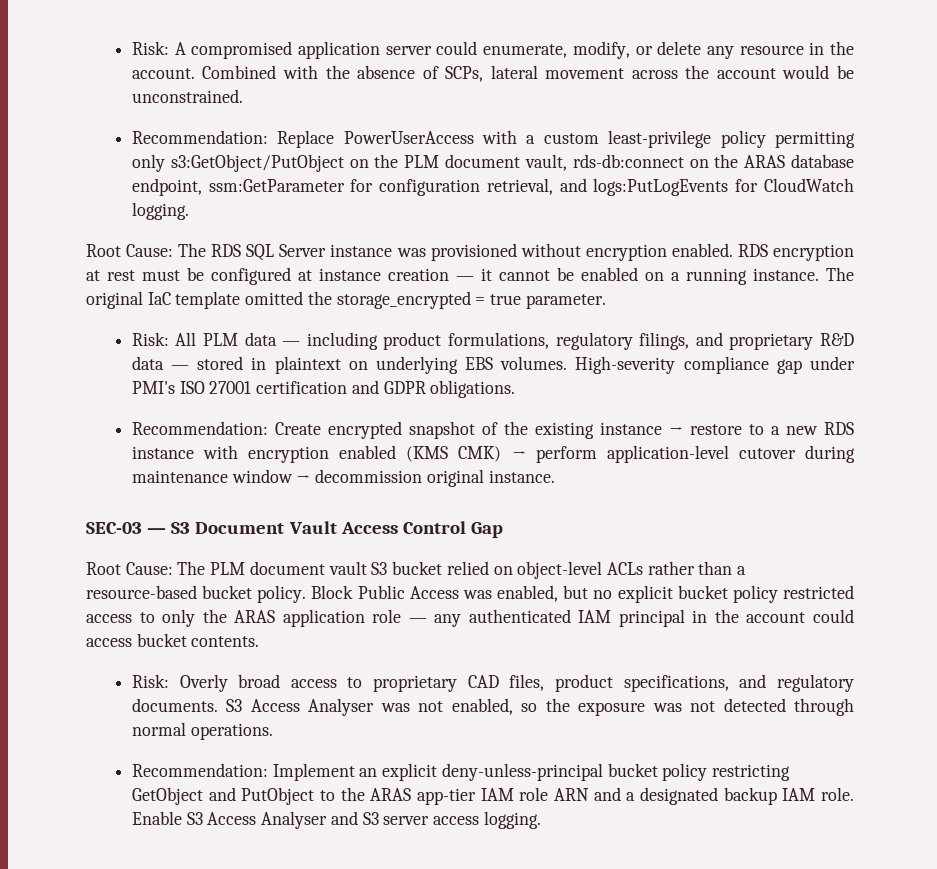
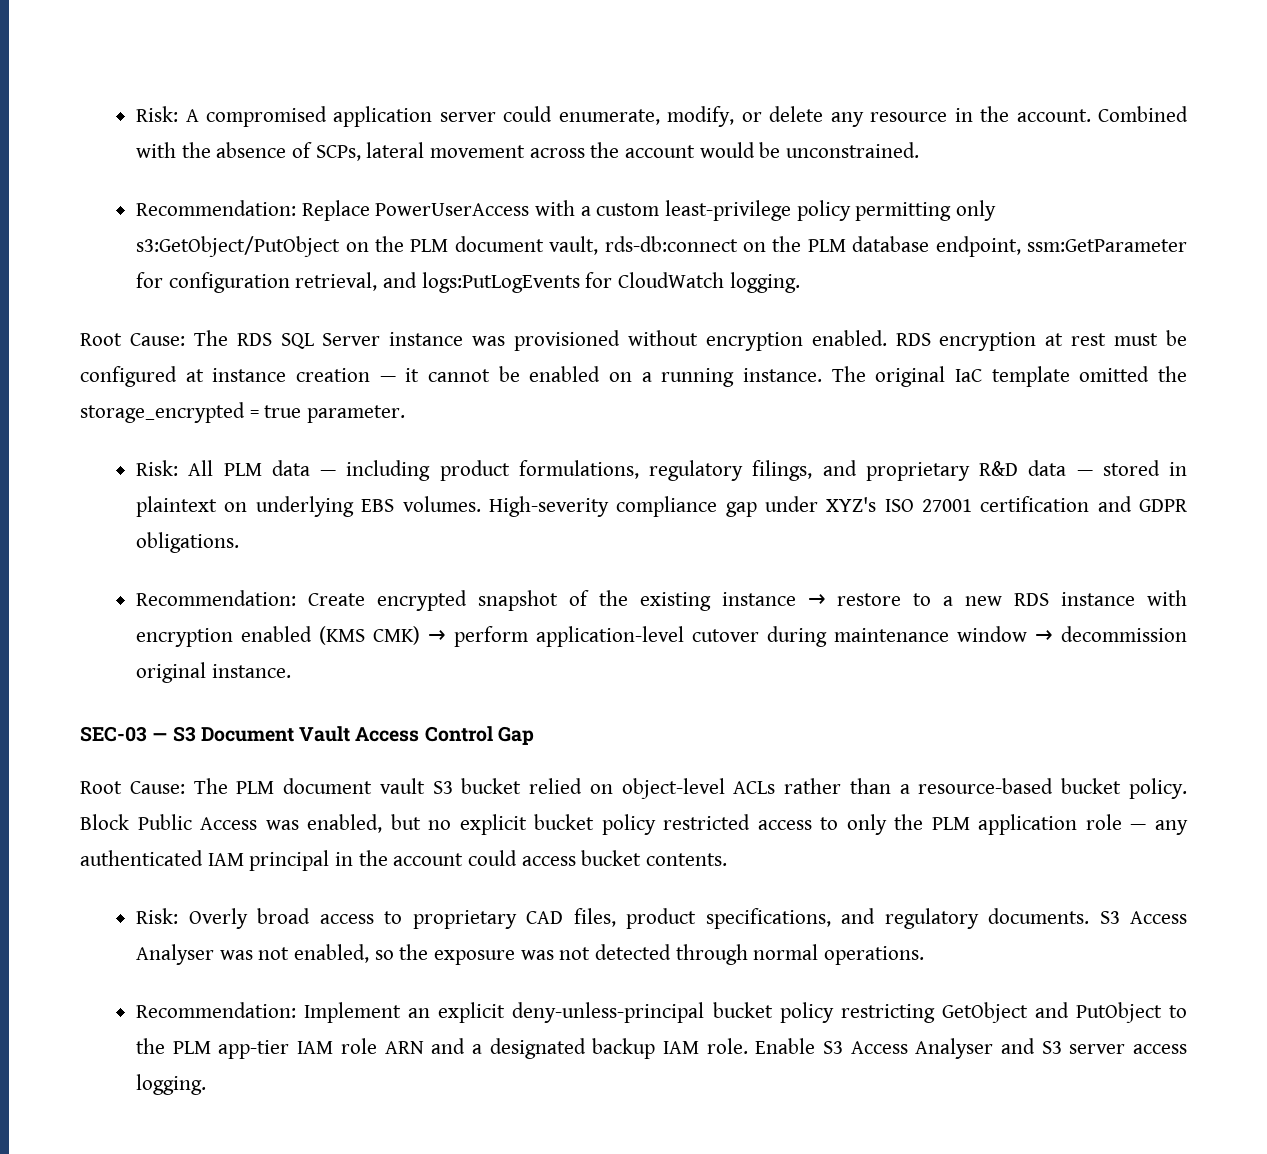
- Recommendation: Replace PowerUserAccess with a custom least-privilege policy permitting only s3:GetObject/PutObject on the PLM document vault, rds-db:connect on the ARAS database endpoint, ssm:GetParameter for configuration retrieval, and logs:PutLogEvents for CloudWatch logging.
+ Recommendation: Replace PowerUserAccess with a custom least-privilege policy permitting only s3:GetObject/PutObject on the PLM document vault, rds-db:connect on the PLM database endpoint, ssm:GetParameter for configuration retrieval, and logs:PutLogEvents for CloudWatch logging.
- High-severity compliance gap under PMI's ISO 27001 certification and GDPR obligations.
+ High-severity compliance gap under XYZ's ISO 27001 certification and GDPR obligations.
- Block Public Access was enabled, but no explicit bucket policy restricted access to only the ARAS application role — any authenticated IAM principal in the account could access bucket contents.
+ Block Public Access was enabled, but no explicit bucket policy restricted access to only the PLM application role — any authenticated IAM principal in the account could access bucket contents.
- Recommendation: Implement an explicit deny-unless-principal bucket policy restricting GetObject and PutObject to the ARAS app-tier IAM role ARN and a designated backup IAM role.
+ Recommendation: Implement an explicit deny-unless-principal bucket policy restricting GetObject and PutObject to the PLM app-tier IAM role ARN and a designated backup IAM role.

